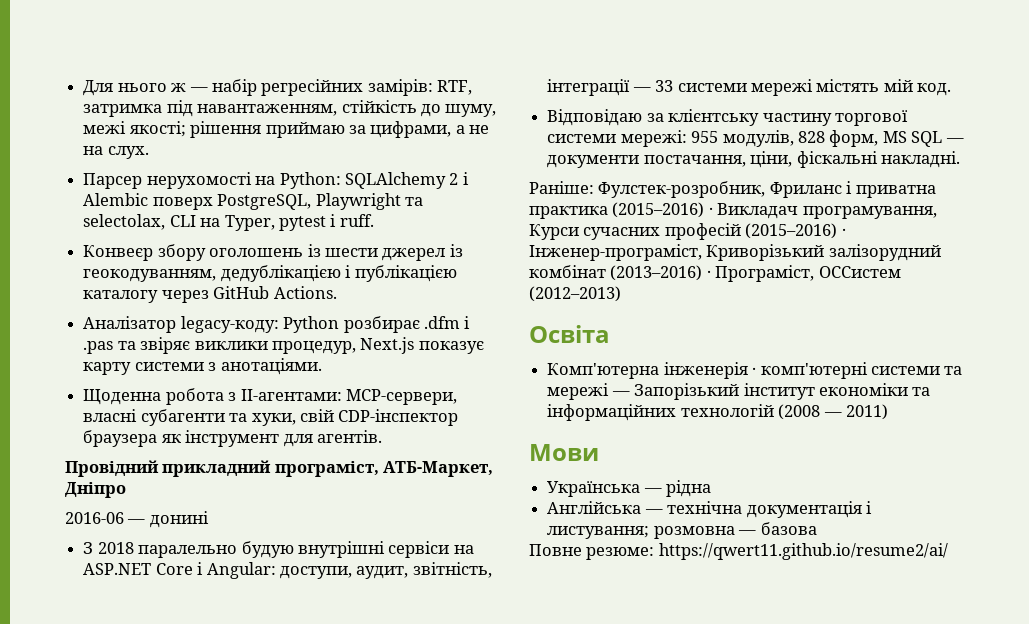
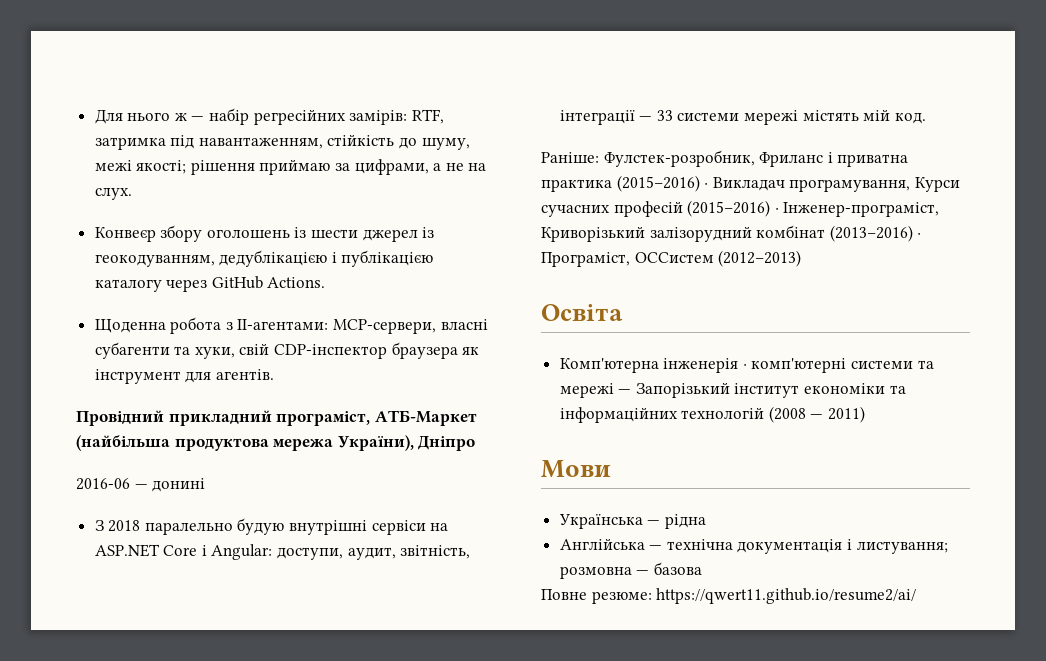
- Парсер нерухомості на Python: SQLAlchemy 2 і Alembic поверх PostgreSQL, Playwright та selectolax, CLI на Typer, pytest і ruff.
- Аналізатор legacy-коду: Python розбирає .dfm і .pas та звіряє виклики процедур, Next.js показує карту системи з анотаціями.
- Провідний прикладний програміст, АТБ-Маркет, Дніпро
+ Провідний прикладний програміст, АТБ-Маркет (найбільша продуктова мережа України), Дніпро
- Відповідаю за клієнтську частину торгової системи мережі: 955 модулів, 828 форм, MS SQL — документи постачання, ціни, фіскальні накладні.

